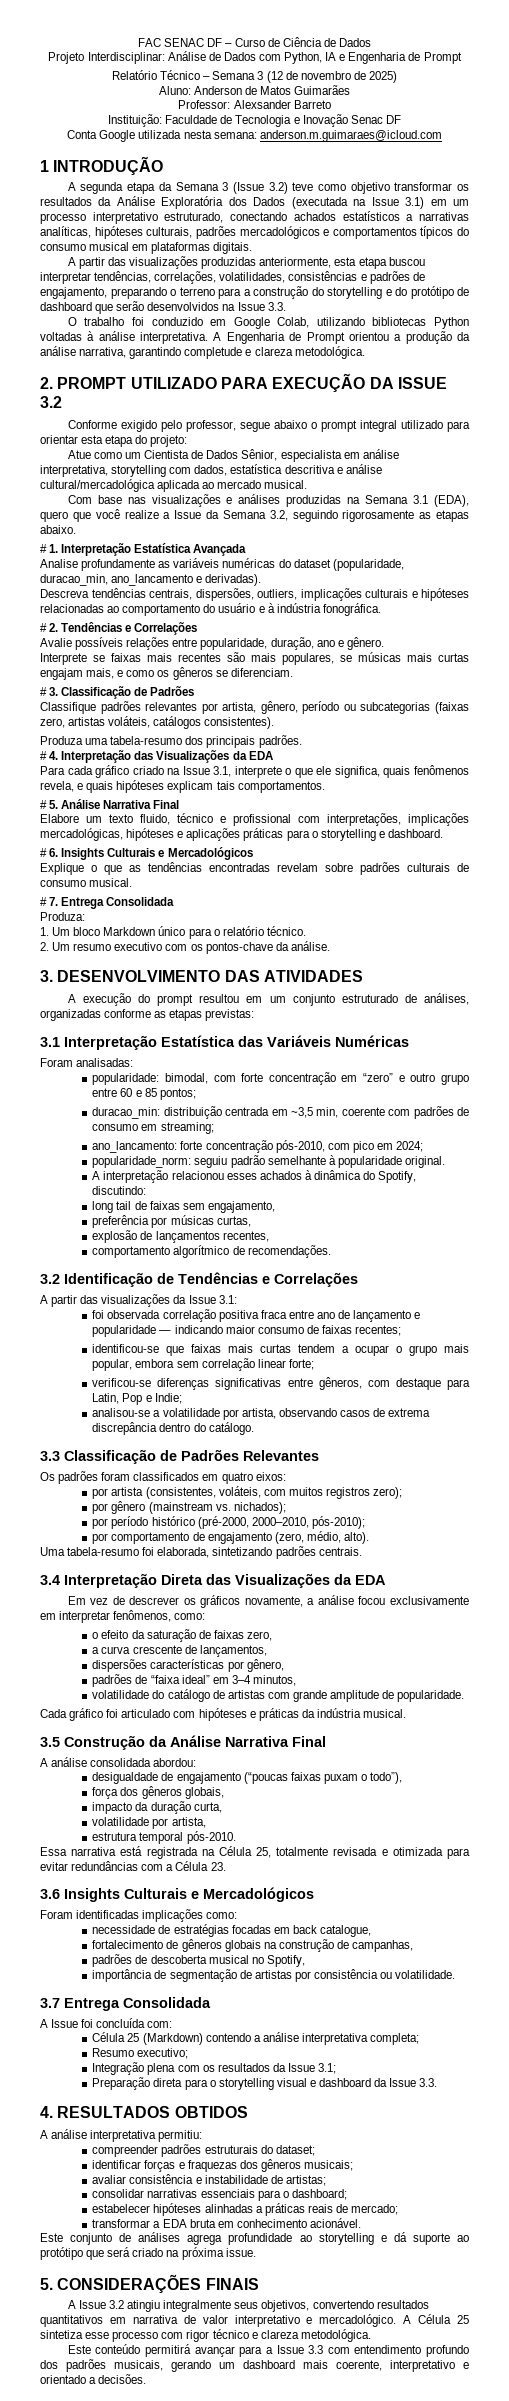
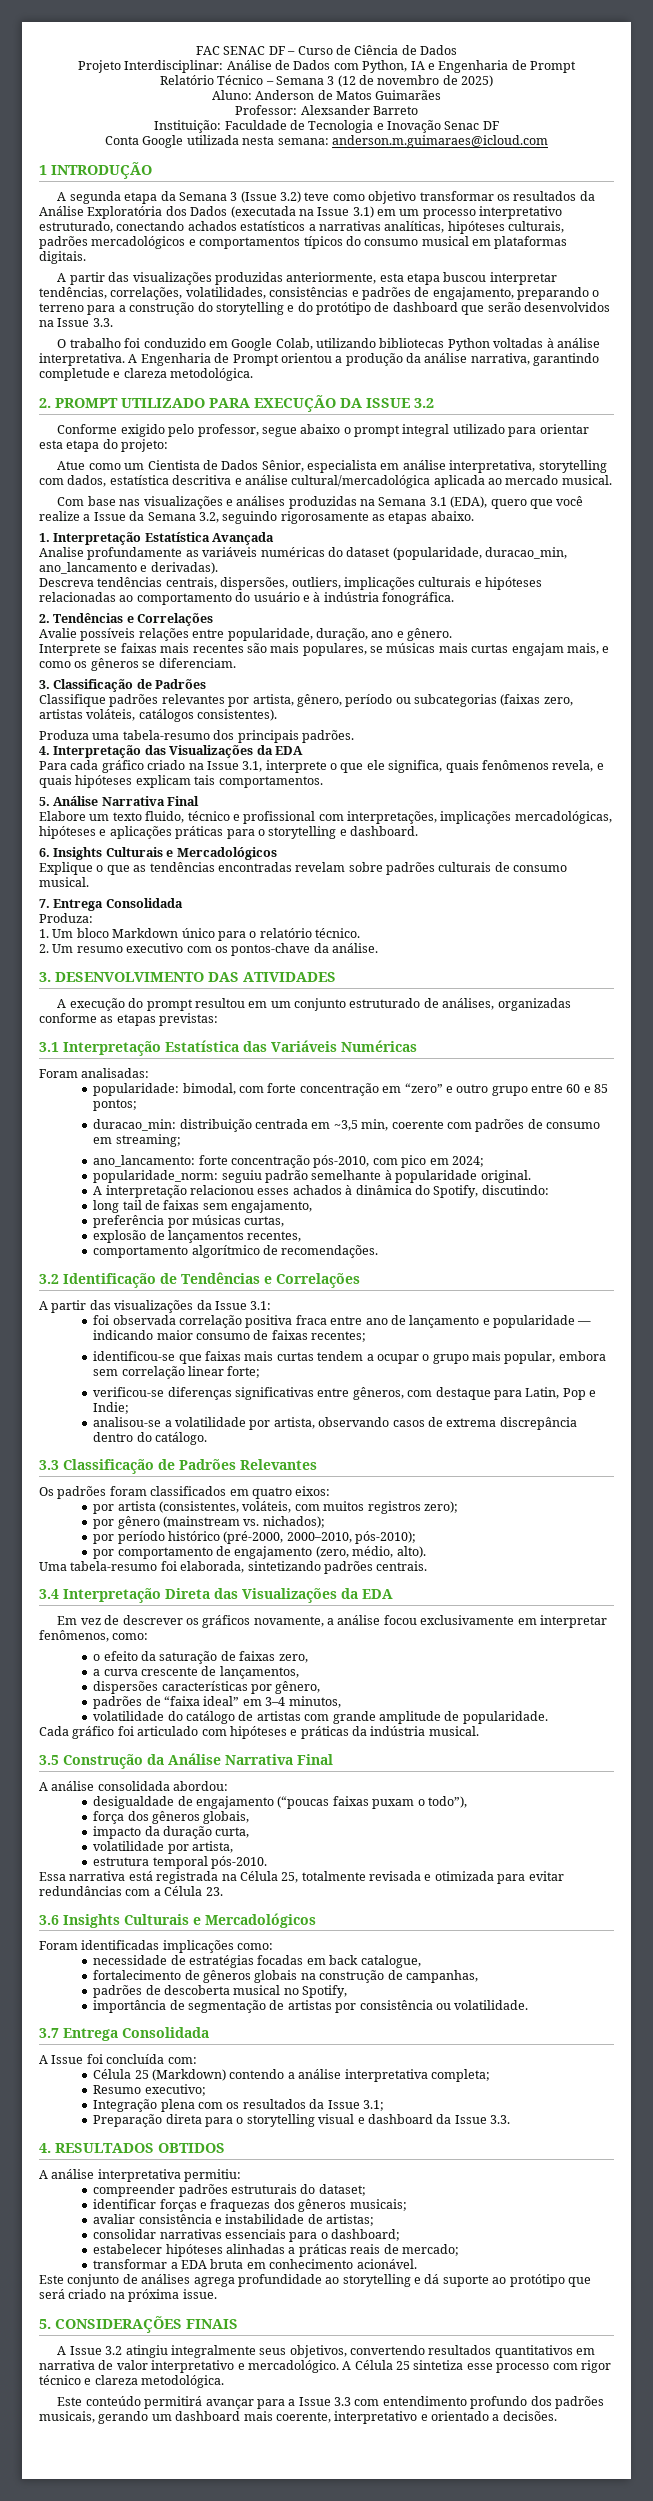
- # 1. Interpretação Estatística Avançada
+ 1. Interpretação Estatística Avançada
- # 2. Tendências e Correlações
+ 2. Tendências e Correlações
- # 3. Classificação de Padrões
+ 3. Classificação de Padrões
- # 4. Interpretação das Visualizações da EDA
+ 4. Interpretação das Visualizações da EDA
- # 5. Análise Narrativa Final
+ 5. Análise Narrativa Final
- # 6. Insights Culturais e Mercadológicos
+ 6. Insights Culturais e Mercadológicos
- # 7. Entrega Consolidada
+ 7. Entrega Consolidada

